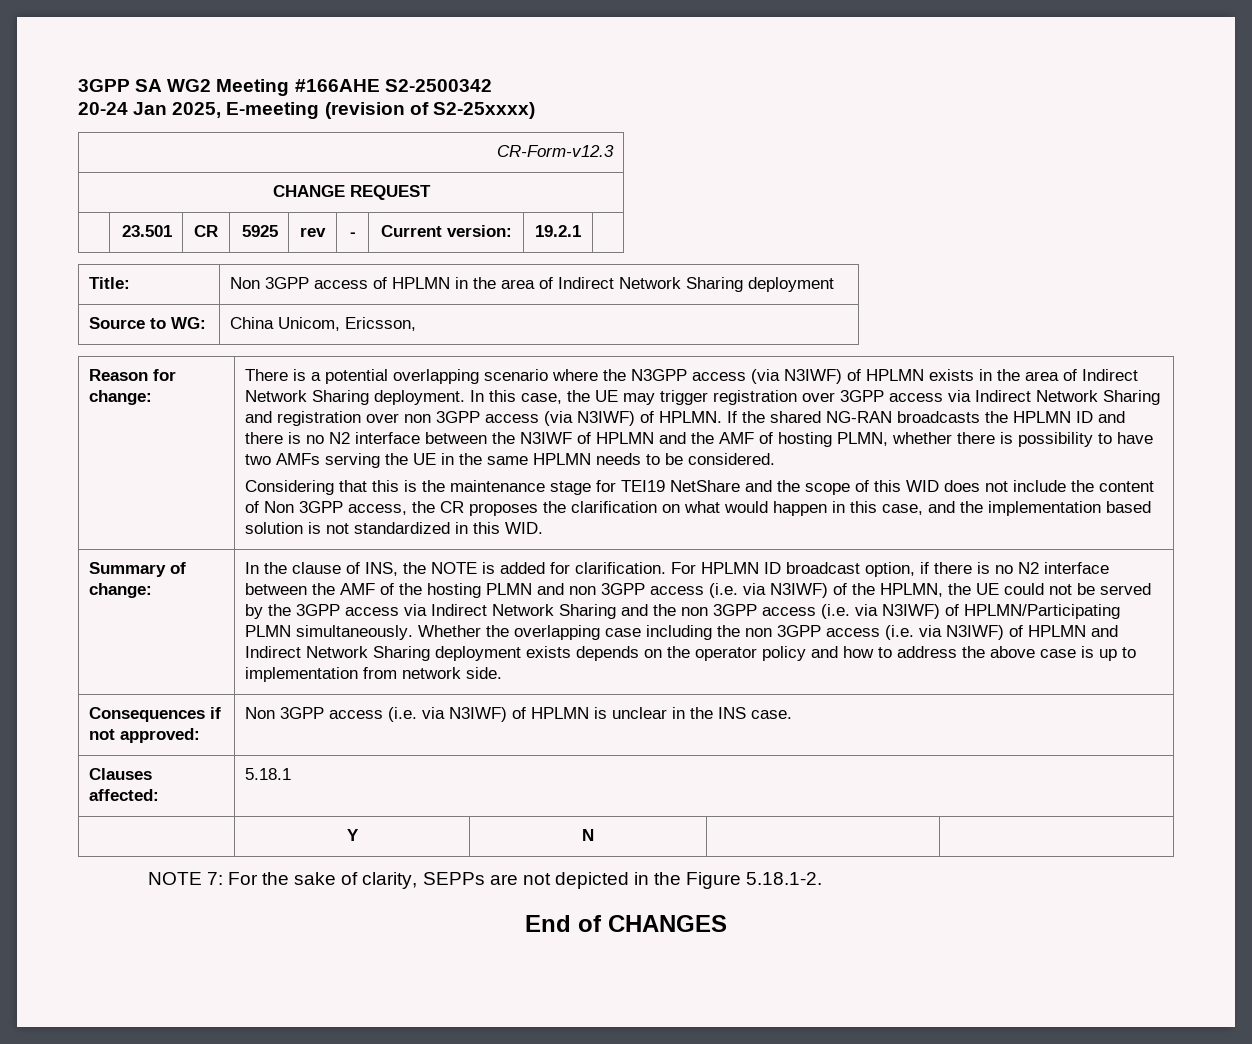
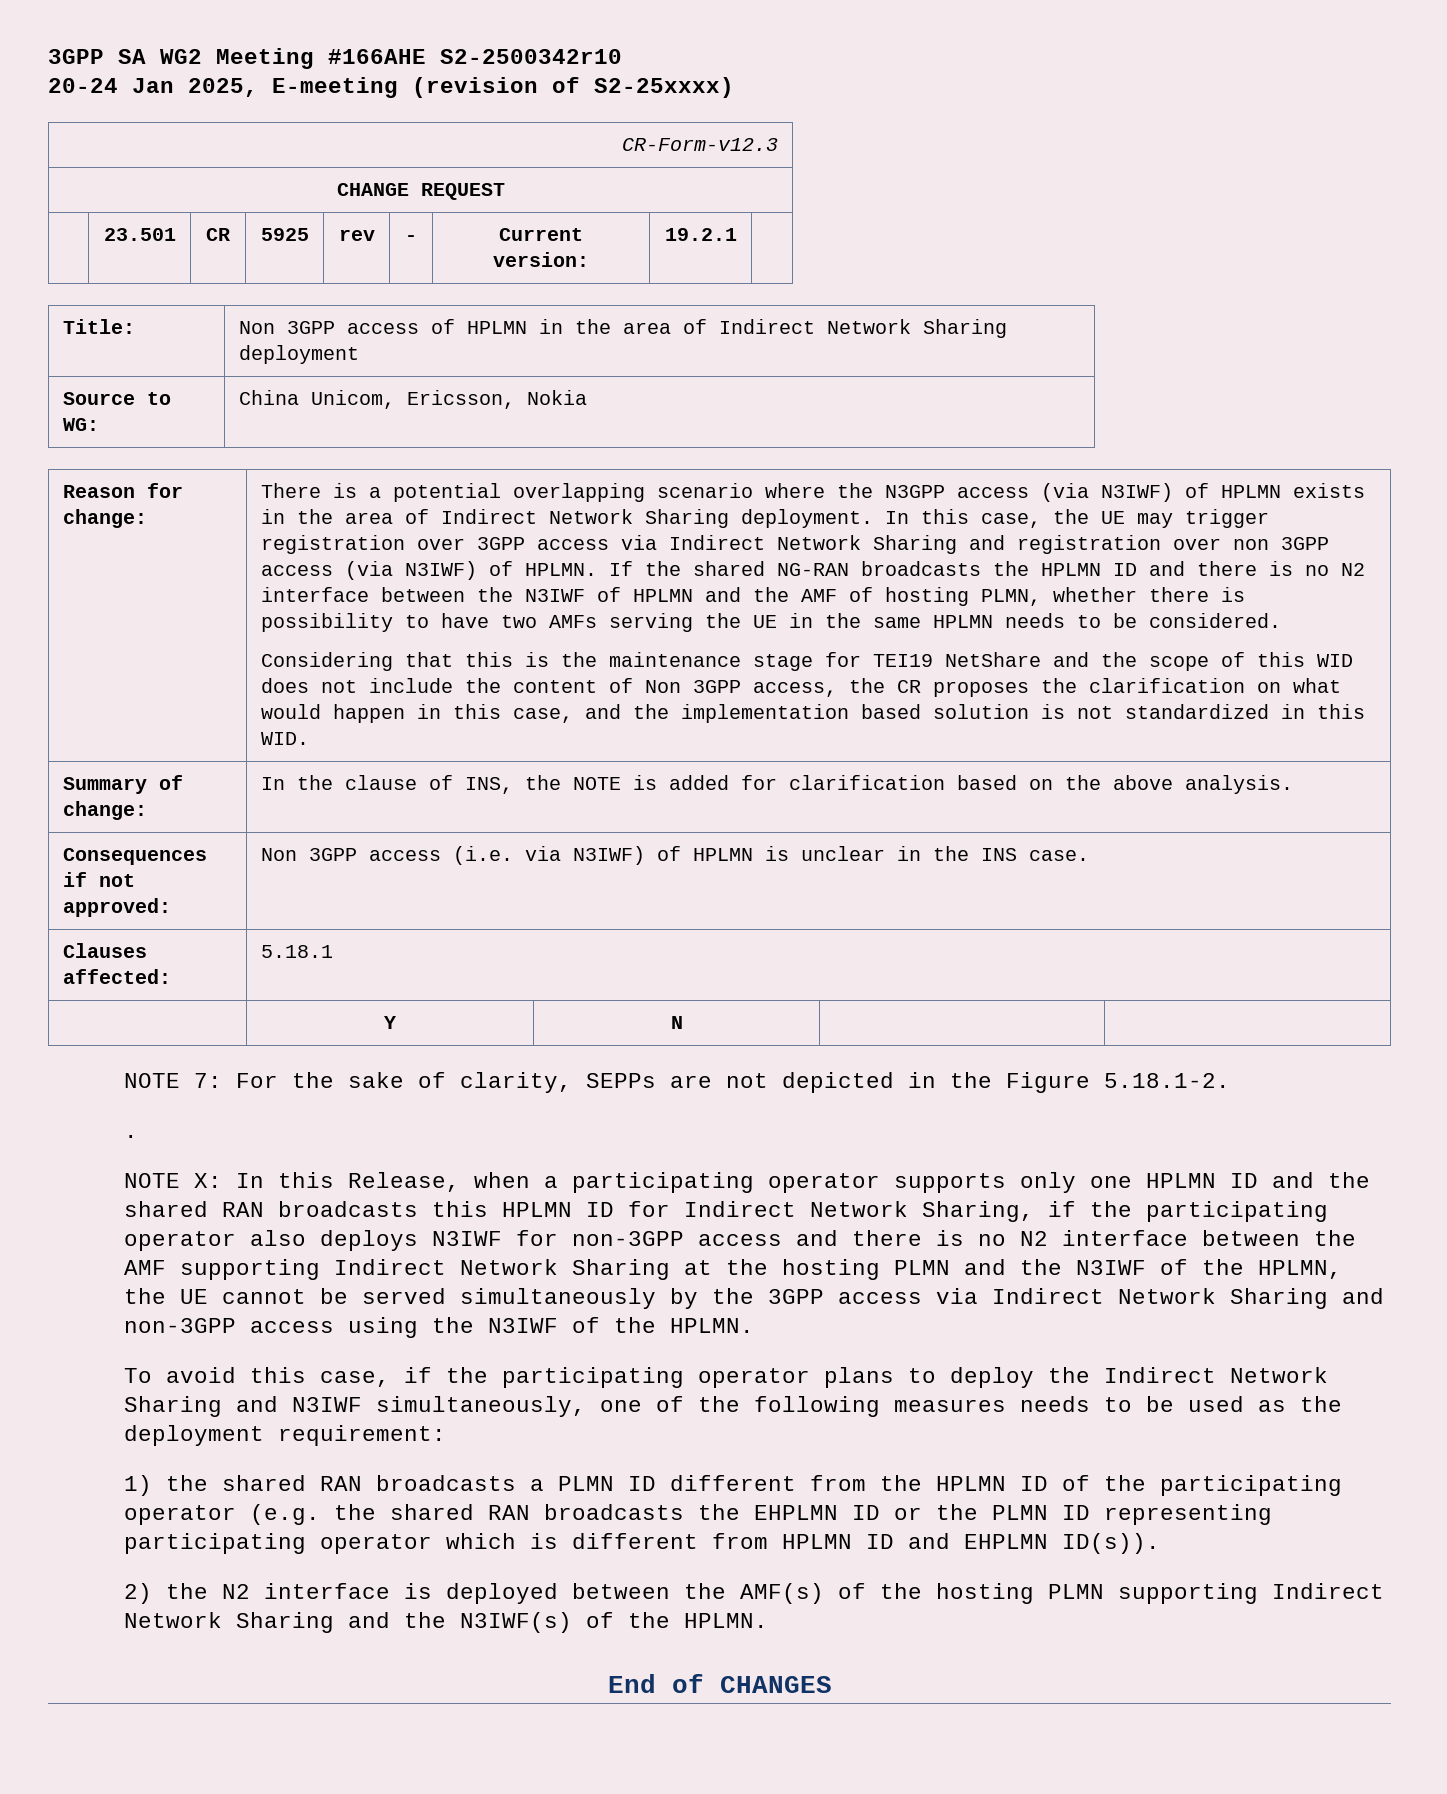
- 3GPP SA WG2 Meeting #166AHE S2-2500342
+ 3GPP SA WG2 Meeting #166AHE S2-2500342r10
- Source to WG: | China Unicom, Ericsson,
+ Source to WG: | China Unicom, Ericsson, Nokia
- In the clause of INS, the NOTE is added for clarification. For HPLMN ID broadcast option, if there is no N2 interface between the AMF of the hosting PLMN and non 3GPP access (i.e. via N3IWF) of the HPLMN, the UE could not be served by the 3GPP access via Indirect Network Sharing and the non 3GPP access (i.e. via N3IWF) of HPLMN/Participating PLMN simultaneously. Whether the overlapping case including the non 3GPP access (i.e. via N3IWF) of HPLMN and Indirect Network Sharing deployment exists depends on the operator policy and how to address the above case is up to implementation from network side.
+ In the clause of INS, the NOTE is added for clarification based on the above analysis.
+ .
+ NOTE X: In this Release, when a participating operator supports only one HPLMN ID and the shared RAN broadcasts this HPLMN ID for Indirect Network Sharing, if the participating operator also deploys N3IWF for non-3GPP access and there is no N2 interface between the AMF supporting Indirect Network Sharing at the hosting PLMN and the N3IWF of the HPLMN, the UE cannot be served simultaneously by the 3GPP access via Indirect Network Sharing and non-3GPP access using the N3IWF of the HPLMN.
+ To avoid this case, if the participating operator plans to deploy the Indirect Network Sharing and N3IWF simultaneously, one of the following measures needs to be used as the deployment requirement:
+ 1) the shared RAN broadcasts a PLMN ID different from the HPLMN ID of the participating operator (e.g. the shared RAN broadcasts the EHPLMN ID or the PLMN ID representing participating operator which is different from HPLMN ID and EHPLMN ID(s)).
+ 2) the N2 interface is deployed between the AMF(s) of the hosting PLMN supporting Indirect Network Sharing and the N3IWF(s) of the HPLMN.

